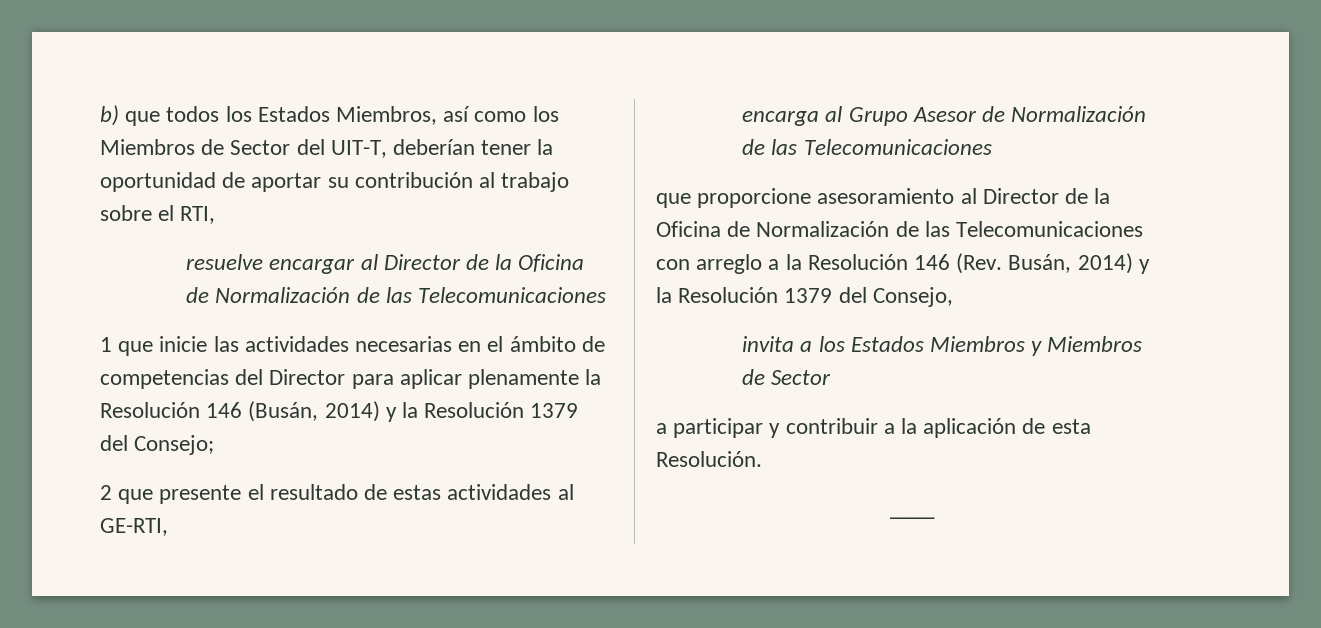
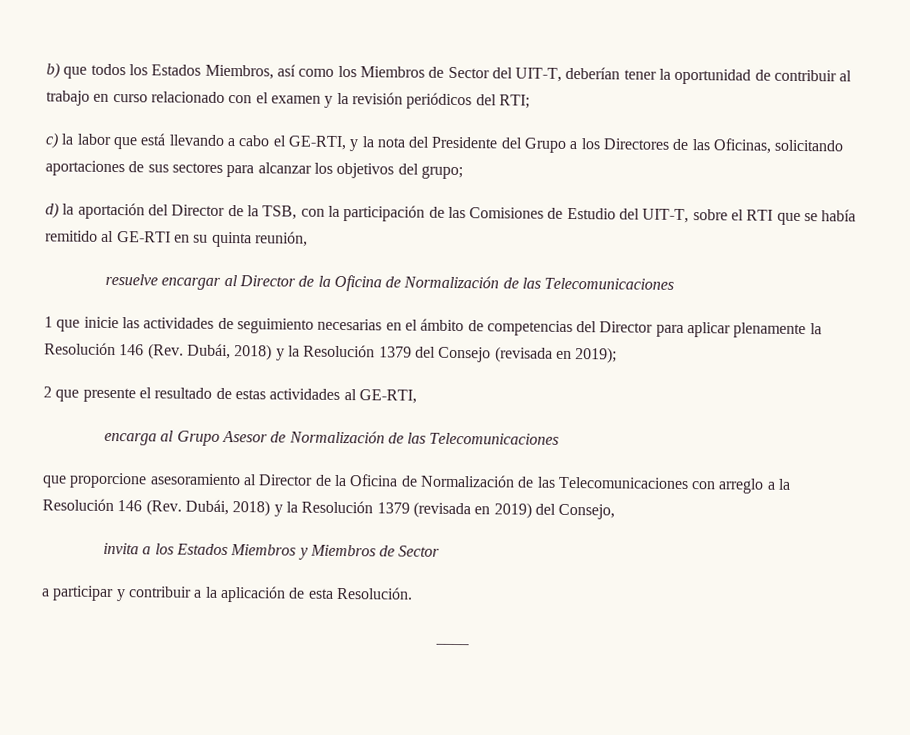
- b) que todos los Estados Miembros, así como los Miembros de Sector del UIT-T, deberían tener la oportunidad de aportar su contribución al trabajo sobre el RTI,
+ b) que todos los Estados Miembros, así como los Miembros de Sector del UIT-T, deberían tener la oportunidad de contribuir al trabajo en curso relacionado con el examen y la revisión periódicos del RTI;
+ c) la labor que está llevando a cabo el GE-RTI, y la nota del Presidente del Grupo a los Directores de las Oficinas, solicitando aportaciones de sus sectores para alcanzar los objetivos del grupo;
+ d) la aportación del Director de la TSB, con la participación de las Comisiones de Estudio del UIT-T, sobre el RTI que se había remitido al GE-RTI en su quinta reunión,
- 1 que inicie las actividades necesarias en el ámbito de competencias del Director para aplicar plenamente la Resolución 146 (Busán, 2014) y la Resolución 1379 del Consejo;
+ 1 que inicie las actividades de seguimiento necesarias en el ámbito de competencias del Director para aplicar plenamente la Resolución 146 (Rev. Dubái, 2018) y la Resolución 1379 del Consejo (revisada en 2019);
- que proporcione asesoramiento al Director de la Oficina de Normalización de las Telecomunicaciones con arreglo a la Resolución 146 (Rev. Busán, 2014) y la Resolución 1379 del Consejo,
+ que proporcione asesoramiento al Director de la Oficina de Normalización de las Telecomunicaciones con arreglo a la Resolución 146 (Rev. Dubái, 2018) y la Resolución 1379 (revisada en 2019) del Consejo,

